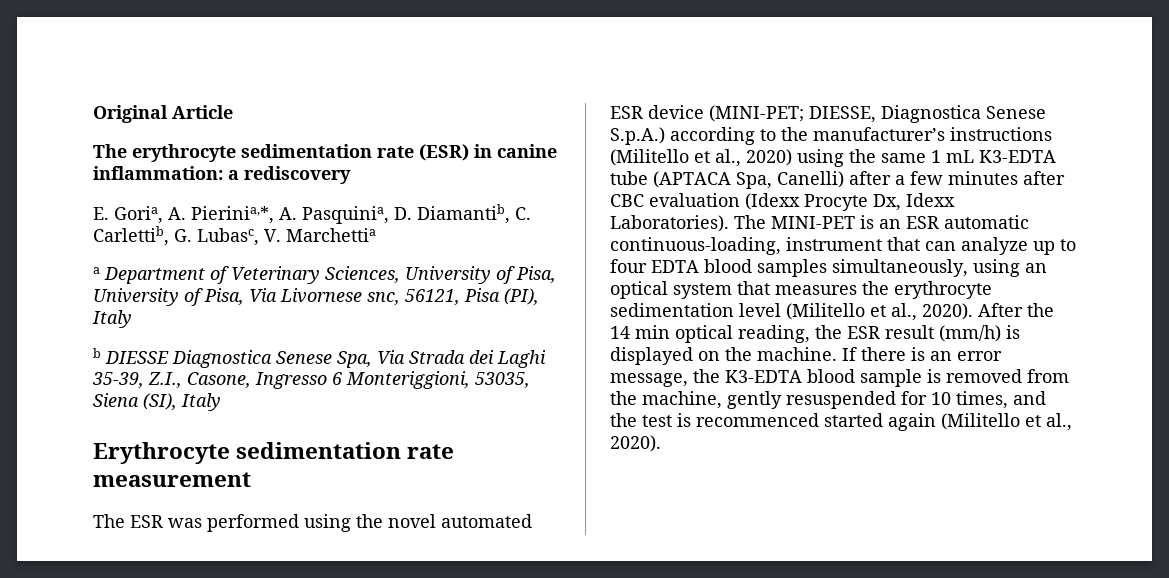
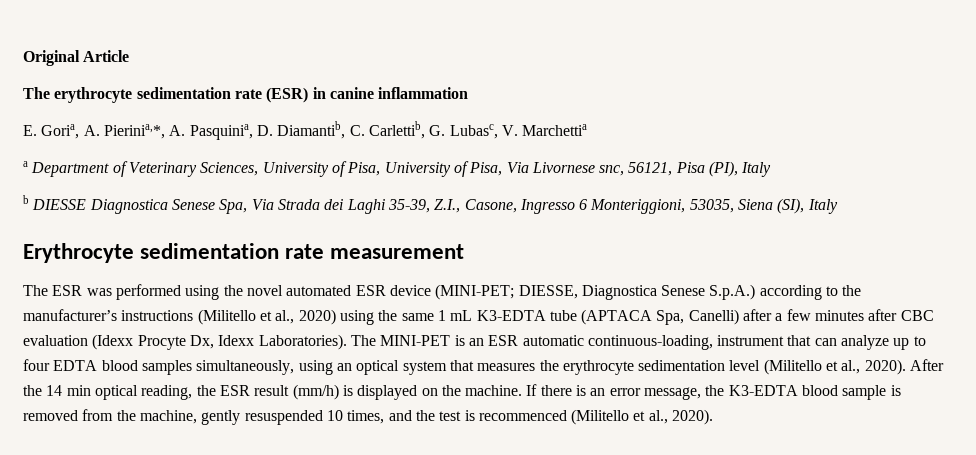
- The erythrocyte sedimentation rate (ESR) in canine inflammation: a rediscovery
+ The erythrocyte sedimentation rate (ESR) in canine inflammation
- If there is an error message, the K3-EDTA blood sample is removed from the machine, gently resuspended for 10 times, and the test is recommenced started again (Militello et al., 2020).
+ If there is an error message, the K3-EDTA blood sample is removed from the machine, gently resuspended 10 times, and the test is recommenced (Militello et al., 2020).

